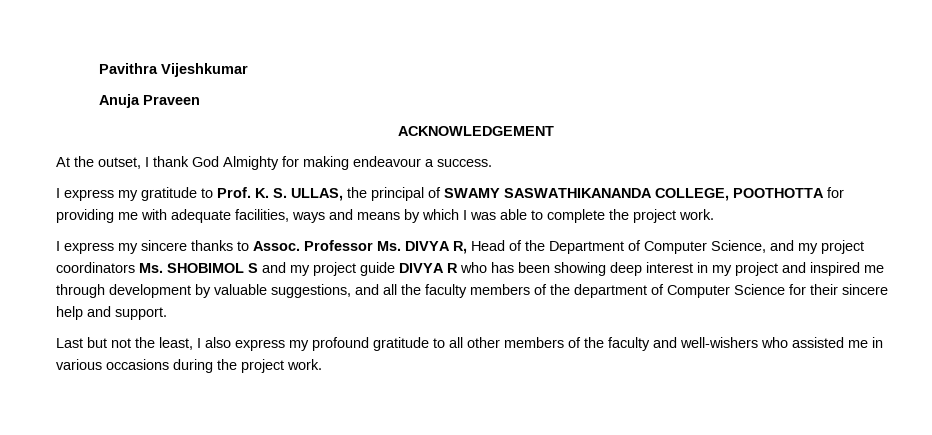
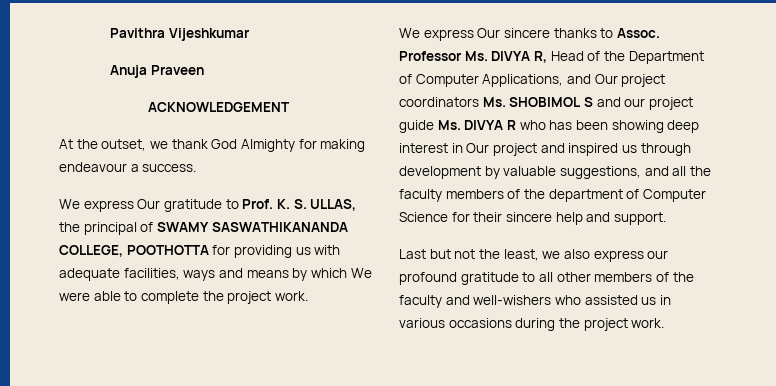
- At the outset, I thank God Almighty for making endeavour a success.
+ At the outset, we thank God Almighty for making endeavour a success.
- I express my gratitude to Prof. K. S. ULLAS, the principal of SWAMY SASWATHIKANANDA COLLEGE, POOTHOTTA for providing me with adequate facilities, ways and means by which I was able to complete the project work.
+ We express Our gratitude to Prof. K. S. ULLAS, the principal of SWAMY SASWATHIKANANDA COLLEGE, POOTHOTTA for providing us with adequate facilities, ways and means by which We were able to complete the project work.
- I express my sincere thanks to Assoc.
+ We express Our sincere thanks to Assoc.
- Professor Ms. DIVYA R, Head of the Department of Computer Science, and my project coordinators Ms. SHOBIMOL S and my project guide DIVYA R who has been showing deep interest in my project and inspired me through development by valuable suggestions, and all the faculty members of the department of Computer Science for their sincere help and support.
+ Professor Ms. DIVYA R, Head of the Department of Computer Applications, and Our project coordinators Ms. SHOBIMOL S and our project guide Ms. DIVYA R who has been showing deep interest in Our project and inspired us through development by valuable suggestions, and all the faculty members of the department of Computer Science for their sincere help and support.
- Last but not the least, I also express my profound gratitude to all other members of the faculty and well-wishers who assisted me in various occasions during the project work.
+ Last but not the least, we also express our profound gratitude to all other members of the faculty and well-wishers who assisted us in various occasions during the project work.

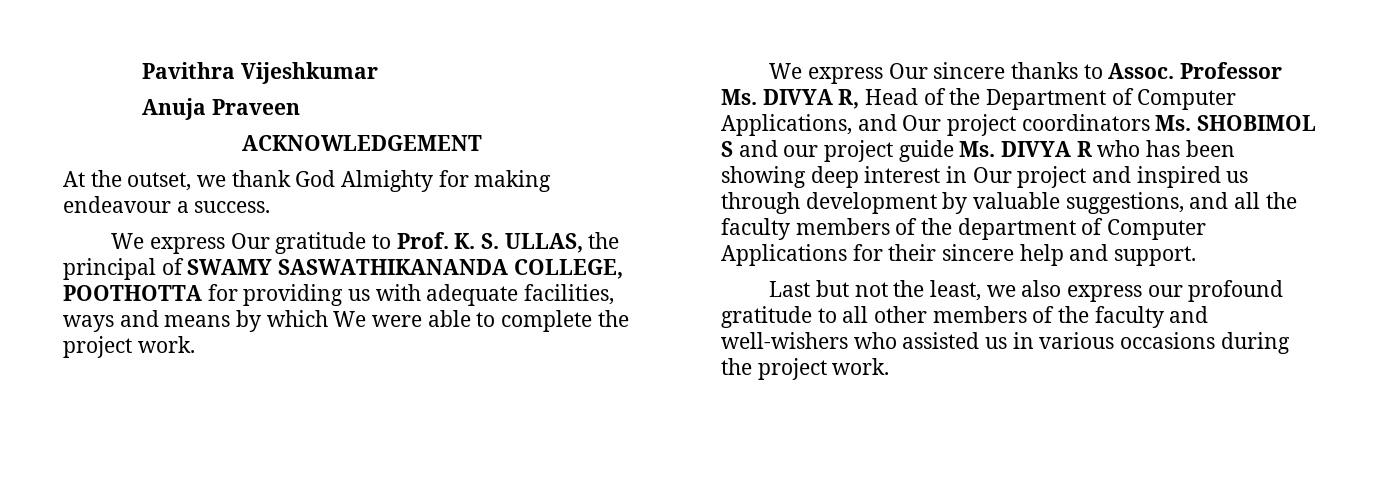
- Professor Ms. DIVYA R, Head of the Department of Computer Applications, and Our project coordinators Ms. SHOBIMOL S and our project guide Ms. DIVYA R who has been showing deep interest in Our project and inspired us through development by valuable suggestions, and all the faculty members of the department of Computer Science for their sincere help and support.
+ Professor Ms. DIVYA R, Head of the Department of Computer Applications, and Our project coordinators Ms. SHOBIMOL S and our project guide Ms. DIVYA R who has been showing deep interest in Our project and inspired us through development by valuable suggestions, and all the faculty members of the department of Computer Applications for their sincere help and support.

